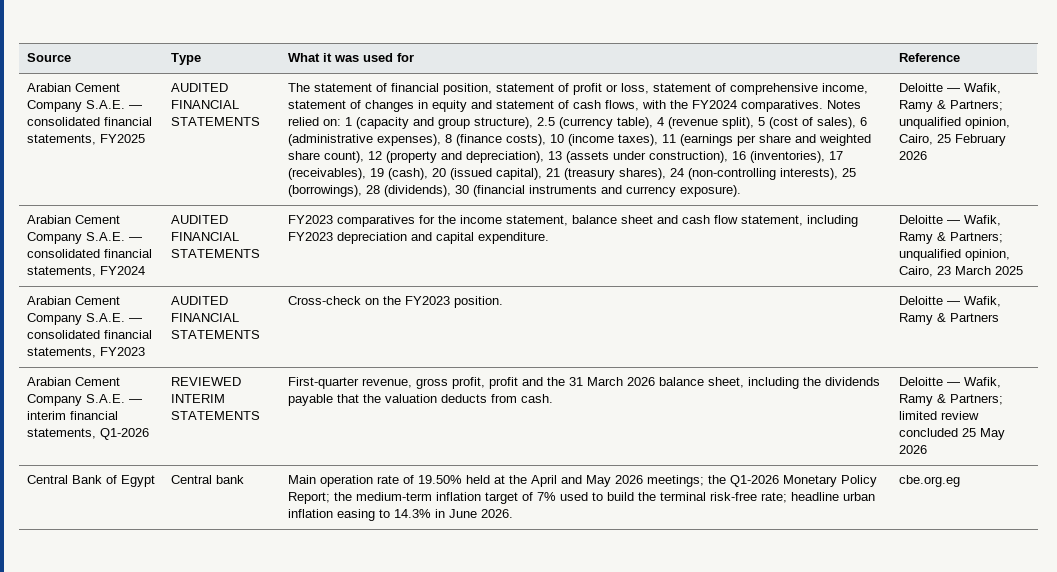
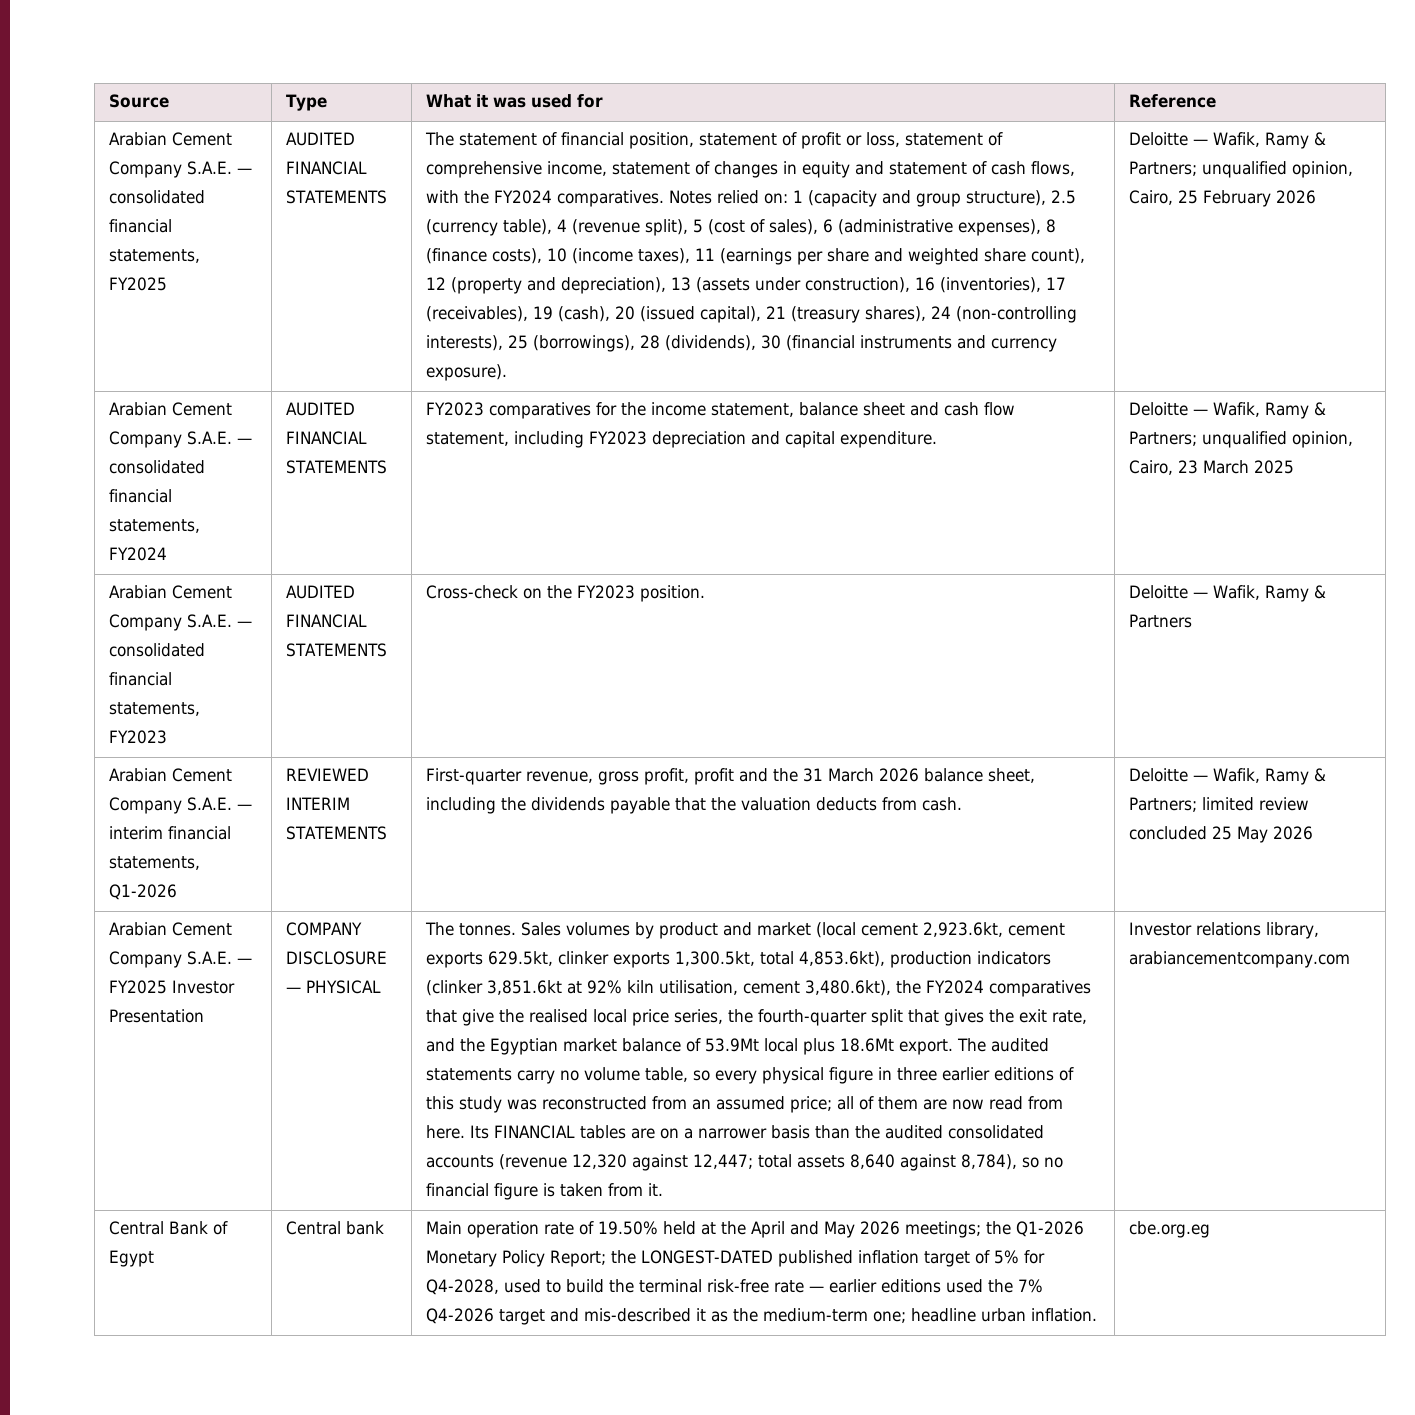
+ Arabian Cement Company S.A.E. — FY2025 Investor Presentation | COMPANY DISCLOSURE — PHYSICAL | The tonnes. Sales volumes by product and market (local cement 2,923.6kt, cement exports 629.5kt, clinker exports 1,300.5kt, total 4,853.6kt), production indicators (clinker 3,851.6kt at 92% kiln utilisation, cement 3,480.6kt), the FY2024 comparatives that give the realised local price series, the fourth-quarter split that gives the exit rate, and the Egyptian market balance of 53.9Mt local plus 18.6Mt export. The audited statements carry no volume table, so every physical figure in three earlier editions of this study was reconstructed from an assumed price; all of them are now read from here. Its FINANCIAL tables are on a narrower basis than the audited consolidated accounts (revenue 12,320 against 12,447; total assets 8,640 against 8,784), so no financial figure is taken from it. | Investor relations library, arabiancementcompany.com
- Main operation rate of 19.50% held at the April and May 2026 meetings; the Q1-2026 Monetary Policy Report; the medium-term inflation target of 7% used to build the terminal risk-free rate; headline urban inflation easing to 14.3% in June 2026.
+ Main operation rate of 19.50% held at the April and May 2026 meetings; the Q1-2026 Monetary Policy Report; the LONGEST-DATED published inflation target of 5% for Q4-2028, used to build the terminal risk-free rate — earlier editions used the 7% Q4-2026 target and mis-described it as the medium-term one; headline urban inflation.

